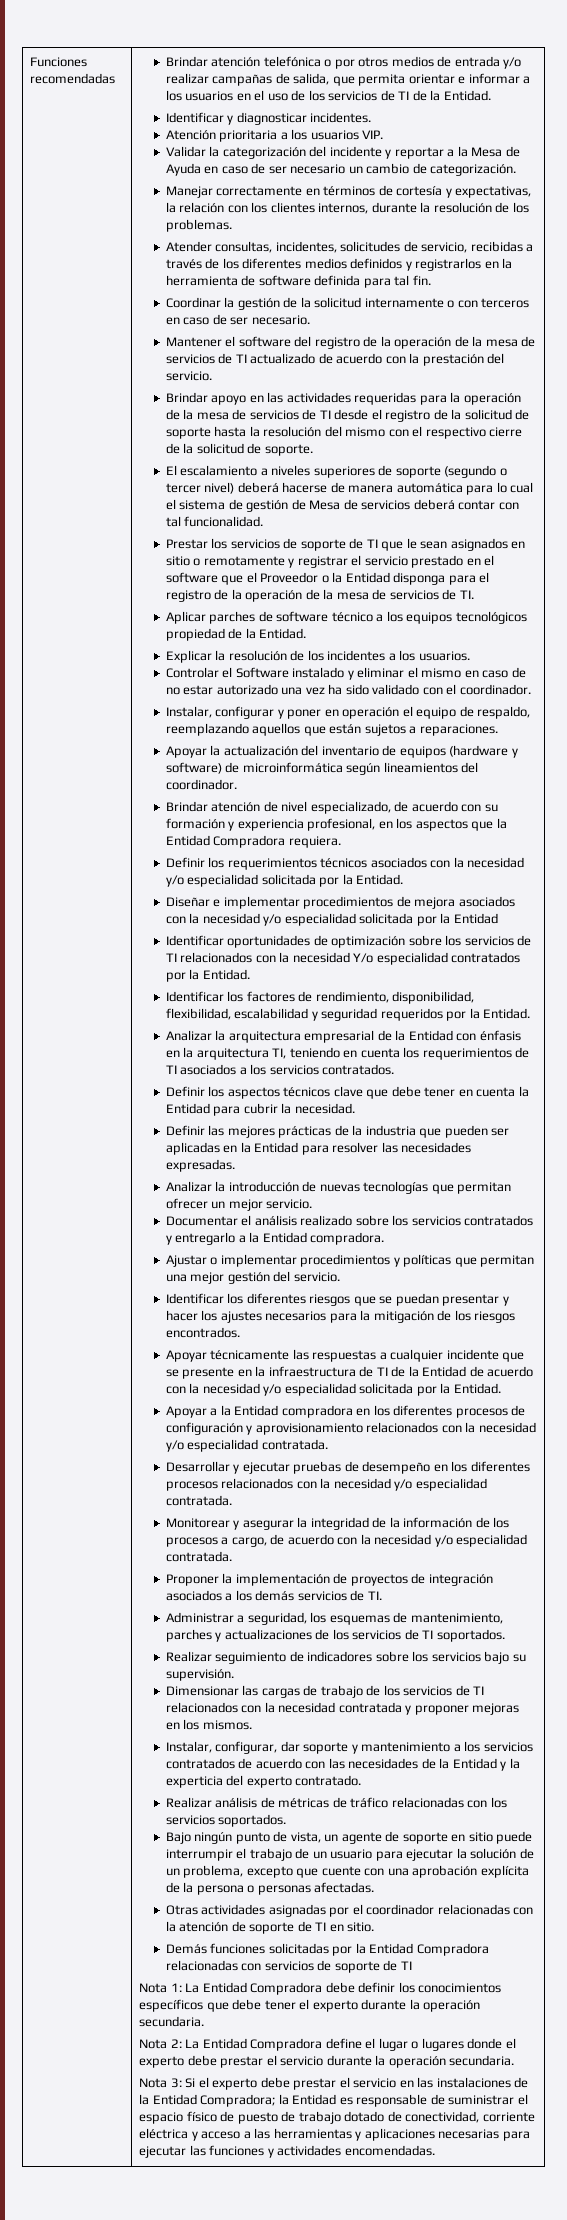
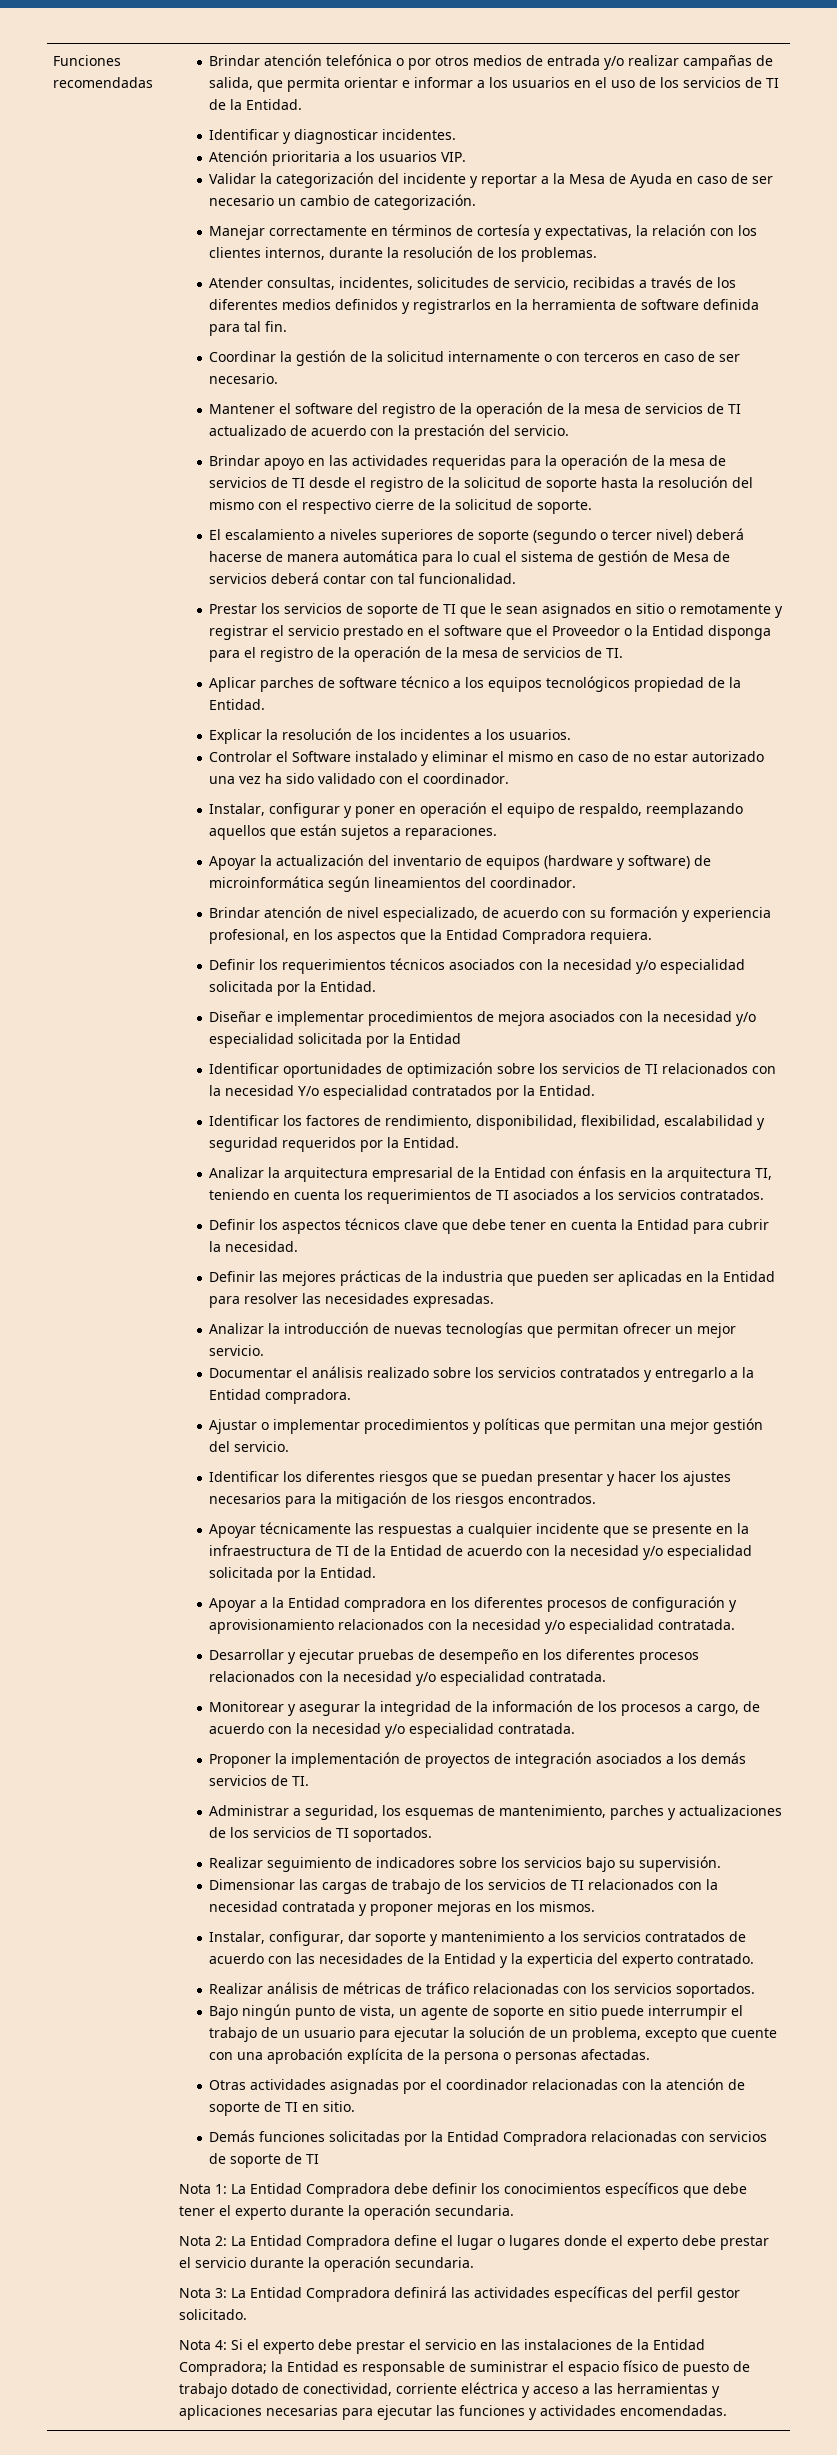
- Nota 3: Si el experto debe prestar el servicio en las instalaciones de la Entidad Compradora; la Entidad es responsable de suministrar el espacio físico de puesto de trabajo dotado de conectividad, corriente eléctrica y acceso a las herramientas y aplicaciones necesarias para ejecutar las funciones y actividades encomendadas.
+ Nota 3: La Entidad Compradora definirá las actividades específicas del perfil gestor solicitado.
+ Nota 4: Si el experto debe prestar el servicio en las instalaciones de la Entidad Compradora; la Entidad es responsable de suministrar el espacio físico de puesto de trabajo dotado de conectividad, corriente eléctrica y acceso a las herramientas y aplicaciones necesarias para ejecutar las funciones y actividades encomendadas.

